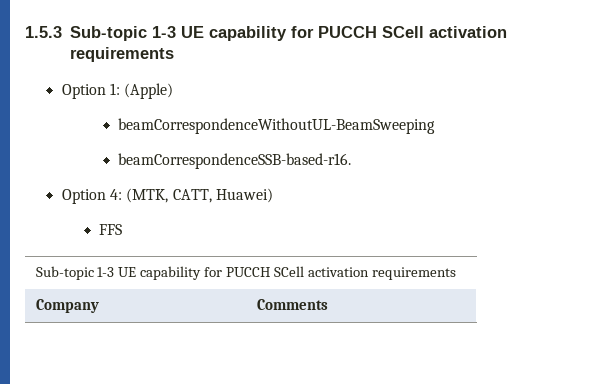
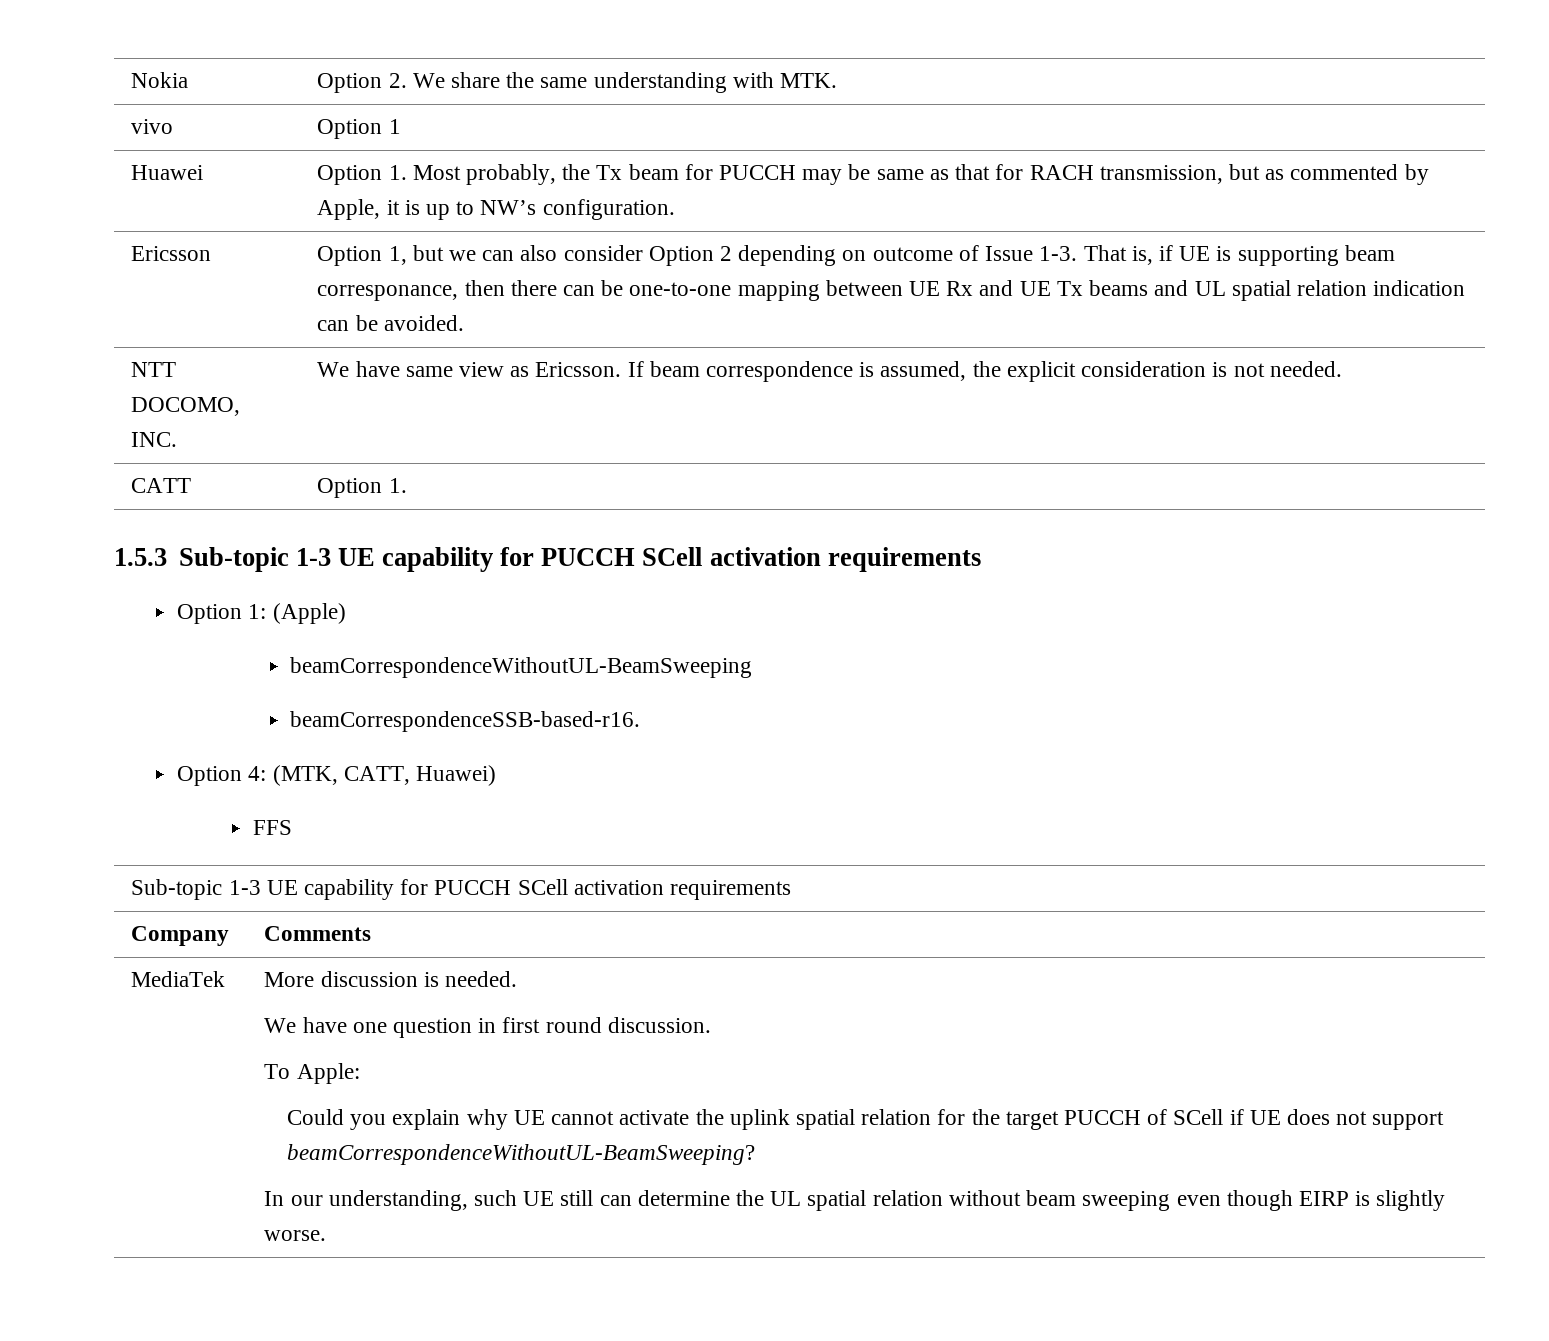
+ Nokia | Option 2. We share the same understanding with MTK.
+ vivo | Option 1
+ Huawei | Option 1. Most probably, the Tx beam for PUCCH may be same as that for RACH transmission, but as commented by Apple, it is up to NW’s configuration.
+ Ericsson | Option 1, but we can also consider Option 2 depending on outcome of Issue 1-3. That is, if UE is supporting beam corresponance, then there can be one-to-one mapping between UE Rx and UE Tx beams and UL spatial relation indication can be avoided.
+ NTT DOCOMO, INC. | We have same view as Ericsson. If beam correspondence is assumed, the explicit consideration is not needed.
+ CATT | Option 1.
+ MediaTek | More discussion is needed.
+ We have one question in first round discussion.
+ To Apple:
+ Could you explain why UE cannot activate the uplink spatial relation for the target PUCCH of SCell if UE does not support beamCorrespondenceWithoutUL-BeamSweeping?
+ In our understanding, such UE still can determine the UL spatial relation without beam sweeping even though EIRP is slightly worse.

